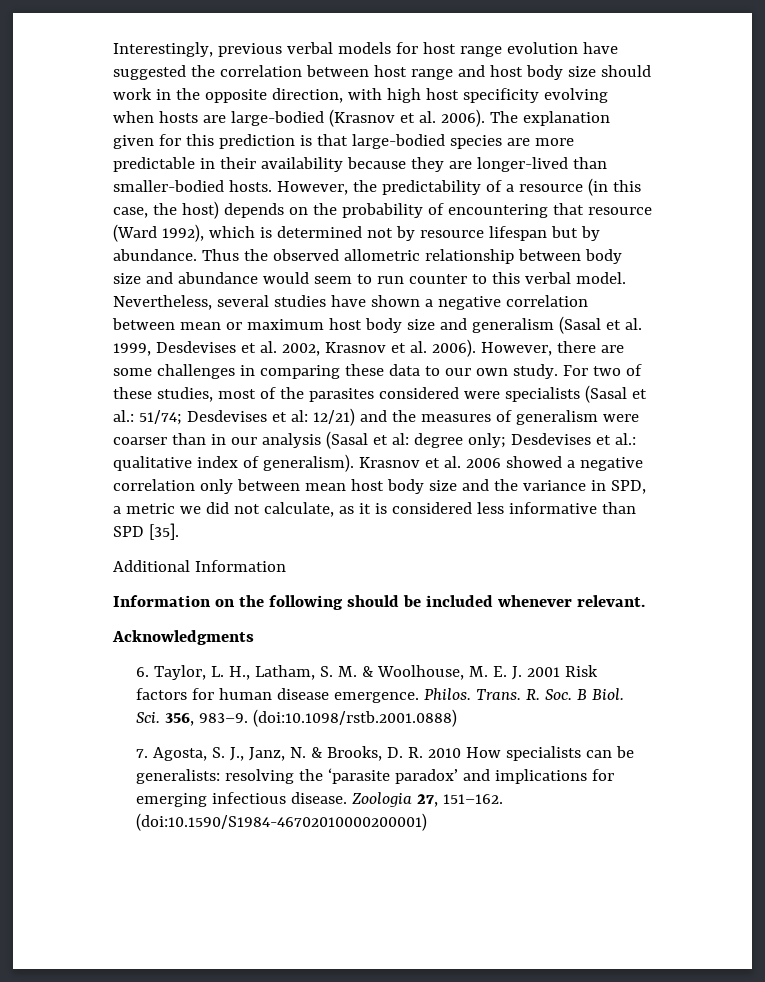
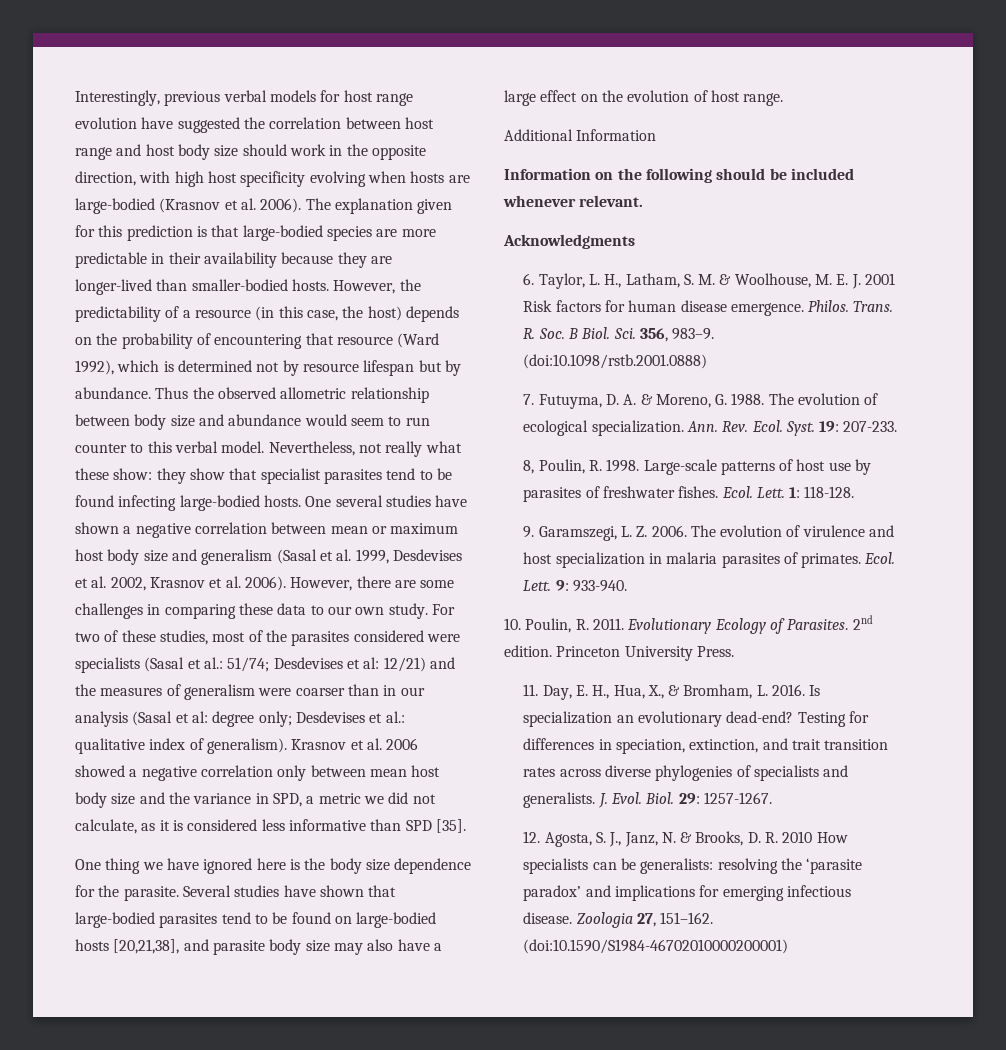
- Nevertheless, several studies have shown a negative correlation between mean or maximum host body size and generalism (Sasal et al. 1999, Desdevises et al. 2002, Krasnov et al. 2006).
+ Nevertheless, not really what these show: they show that specialist parasites tend to be found infecting large-bodied hosts. One several studies have shown a negative correlation between mean or maximum host body size and generalism (Sasal et al. 1999, Desdevises et al. 2002, Krasnov et al. 2006).
+ One thing we have ignored here is the body size dependence for the parasite. Several studies have shown that large-bodied parasites tend to be found on large-bodied hosts [20,21,38], and parasite body size may also have a large effect on the evolution of host range.
- 7. Agosta, S. J., Janz, N. & Brooks, D. R. 2010 How specialists can be generalists: resolving the ‘parasite paradox’ and implications for emerging infectious disease.
+ 7. Futuyma, D. A. & Moreno, G. 1988. The evolution of ecological specialization. Ann. Rev. Ecol. Syst. 19: 207-233.
+ 8, Poulin, R. 1998. Large-scale patterns of host use by parasites of freshwater fishes. Ecol. Lett. 1: 118-128.
+ 9. Garamszegi, L. Z. 2006. The evolution of virulence and host specialization in malaria parasites of primates. Ecol. Lett. 9: 933-940.
+ 10. Poulin, R. 2011. Evolutionary Ecology of Parasites. 2nd edition. Princeton University Press.
+ 11. Day, E. H., Hua, X., & Bromham, L. 2016. Is specialization an evolutionary dead-end? Testing for differences in speciation, extinction, and trait transition rates across diverse phylogenies of specialists and generalists. J. Evol. Biol. 29: 1257-1267.
+ 12. Agosta, S. J., Janz, N. & Brooks, D. R. 2010 How specialists can be generalists: resolving the ‘parasite paradox’ and implications for emerging infectious disease.

